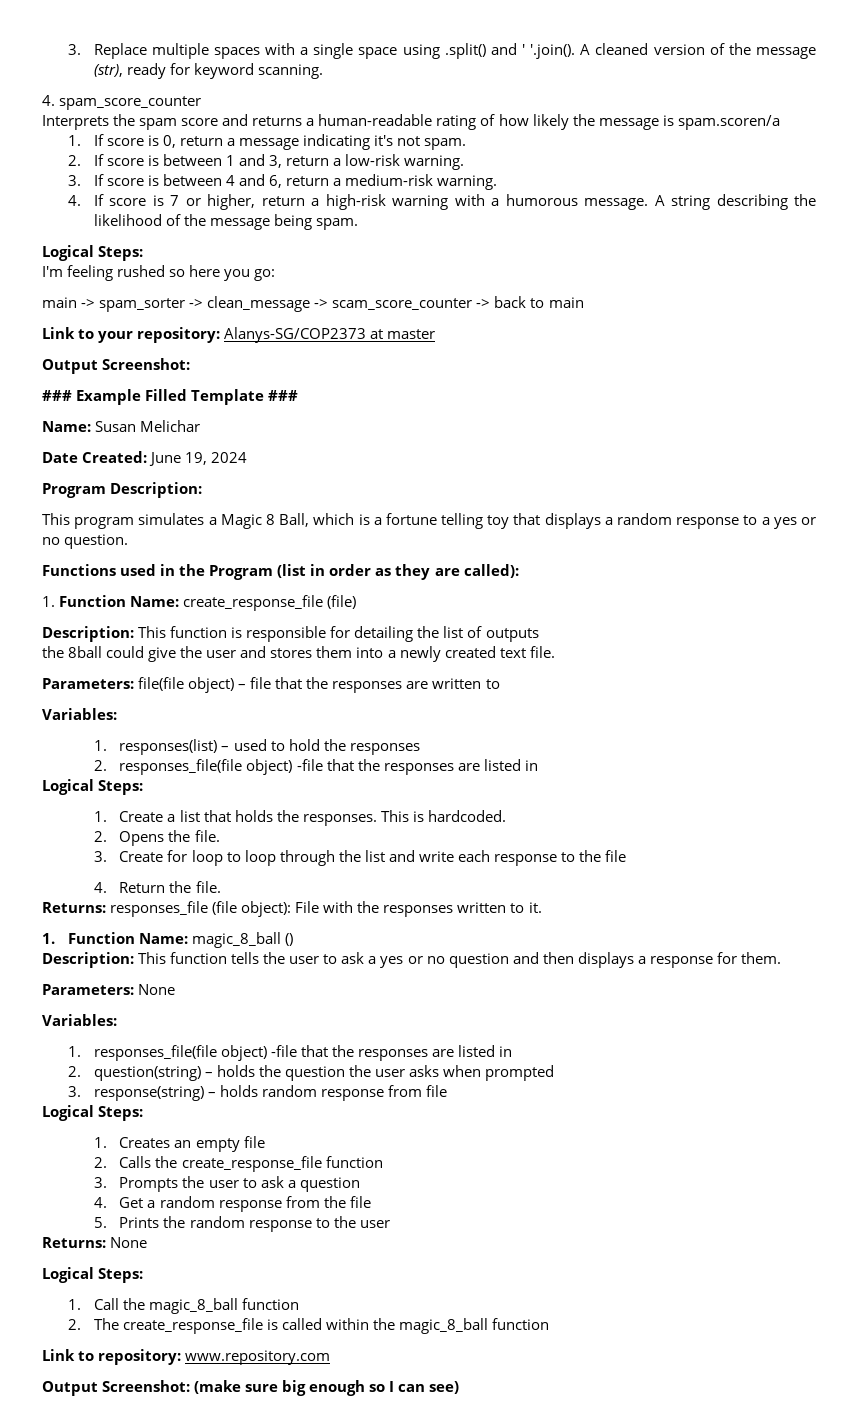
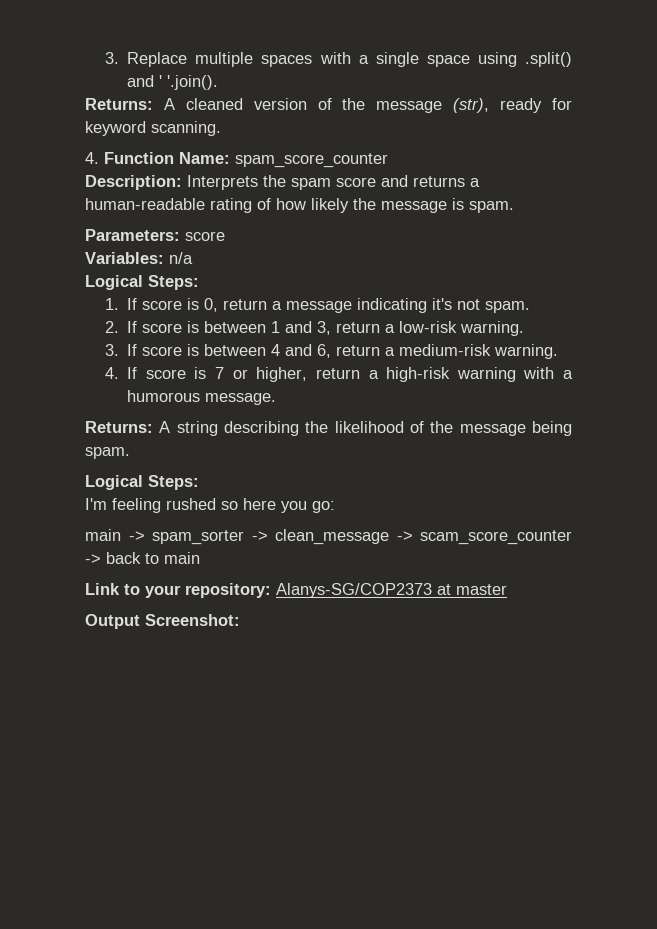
- 3. Replace multiple spaces with a single space using .split() and ' '.join(). A cleaned version of the message (str), ready for keyword scanning.
+ 3. Replace multiple spaces with a single space using .split() and ' '.join().
+ Returns: A cleaned version of the message (str), ready for keyword scanning.
- 4. spam_score_counter
+ 4. Function Name: spam_score_counter
- Interprets the spam score and returns a human-readable rating of how likely the message is spam.scoren/a
+ Description: Interprets the spam score and returns a human-readable rating of how likely the message is spam.
+ Parameters: score
+ Variables: n/a
+ Logical Steps:
- 4. If score is 7 or higher, return a high-risk warning with a humorous message. A string describing the likelihood of the message being spam.
+ 4. If score is 7 or higher, return a high-risk warning with a humorous message.
+ Returns: A string describing the likelihood of the message being spam.
- ### Example Filled Template ###
- Name: Susan Melichar
- Date Created: June 19, 2024
- Program Description:
- This program simulates a Magic 8 Ball, which is a fortune telling toy that displays a random response to a yes or no question.
- Functions used in the Program (list in order as they are called):
- 1. Function Name: create_response_file (file)
- Description: This function is responsible for detailing the list of outputs
- the 8ball could give the user and stores them into a newly created text file.
- Parameters: file(file object) – file that the responses are written to
- Variables:
- 1. responses(list) – used to hold the responses
- 2. responses_file(file object) -file that the responses are listed in
- Logical Steps:
- 1. Create a list that holds the responses. This is hardcoded.
- 2. Opens the file.
- 3. Create for loop to loop through the list and write each response to the file
- 4. Return the file.
- Returns: responses_file (file object): File with the responses written to it.
- 1. Function Name: magic_8_ball ()
- Description: This function tells the user to ask a yes or no question and then displays a response for them.
- Parameters: None
- Variables:
- 1. responses_file(file object) -file that the responses are listed in
- 2. question(string) – holds the question the user asks when prompted
- 3. response(string) – holds random response from file
- Logical Steps:
- 1. Creates an empty file
- 2. Calls the create_response_file function
- 3. Prompts the user to ask a question
- 4. Get a random response from the file
- 5. Prints the random response to the user
- Returns: None
- Logical Steps:
- 1. Call the magic_8_ball function
- 2. The create_response_file is called within the magic_8_ball function
- Link to repository: www.repository.com
- Output Screenshot: (make sure big enough so I can see)

